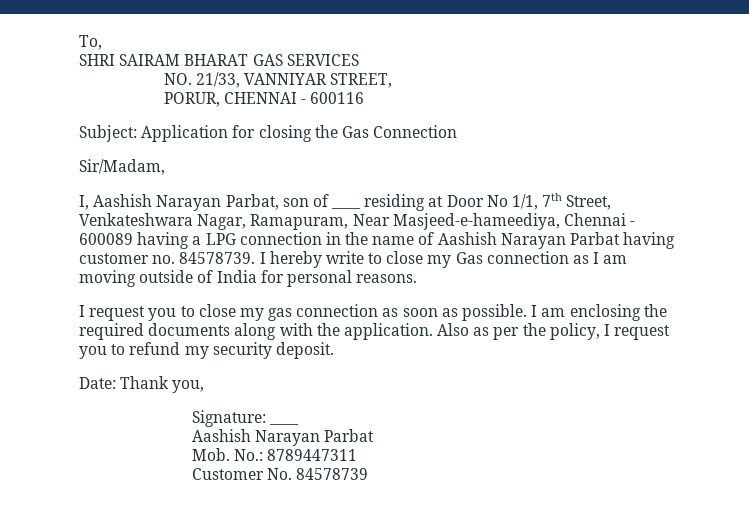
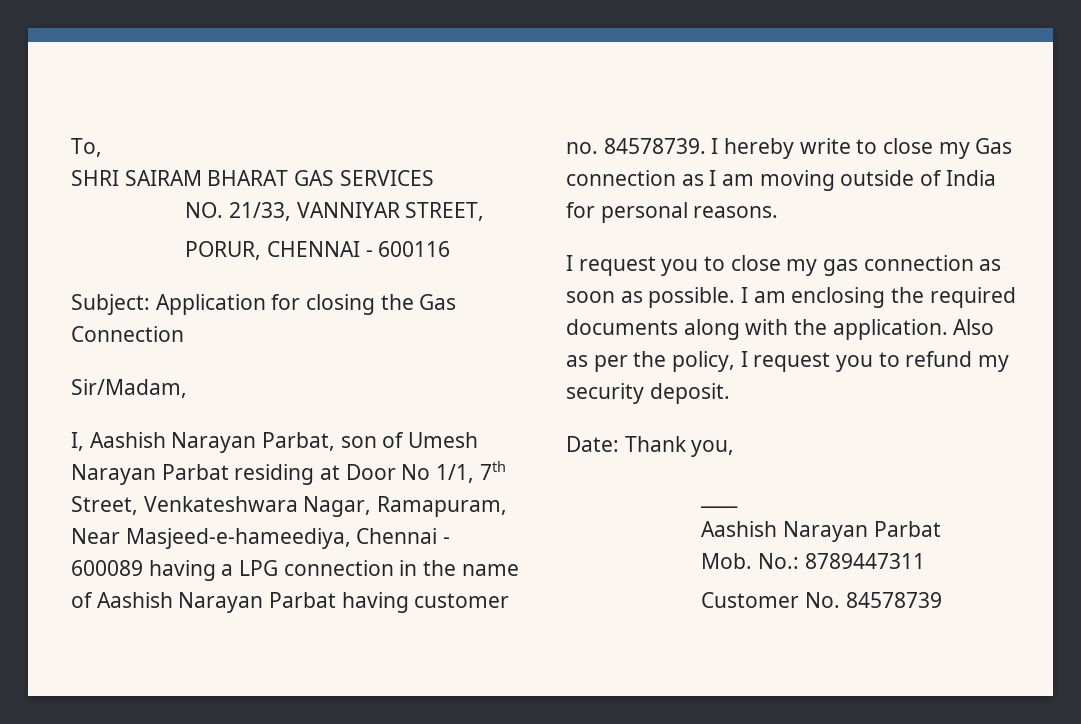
- I, Aashish Narayan Parbat, son of ____ residing at Door No 1/1, 7th Street, Venkateshwara Nagar, Ramapuram, Near Masjeed-e-hameediya, Chennai - 600089 having a LPG connection in the name of Aashish Narayan Parbat having customer no. 84578739.
+ I, Aashish Narayan Parbat, son of Umesh Narayan Parbat residing at Door No 1/1, 7th Street, Venkateshwara Nagar, Ramapuram, Near Masjeed-e-hameediya, Chennai - 600089 having a LPG connection in the name of Aashish Narayan Parbat having customer no. 84578739.
- Signature: ____
+ ____

